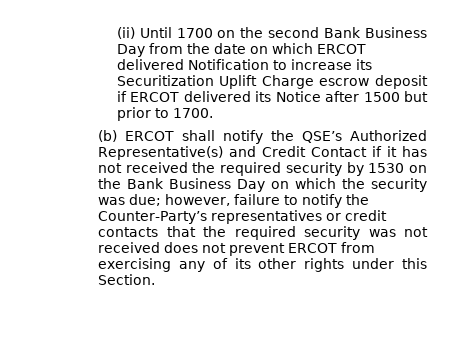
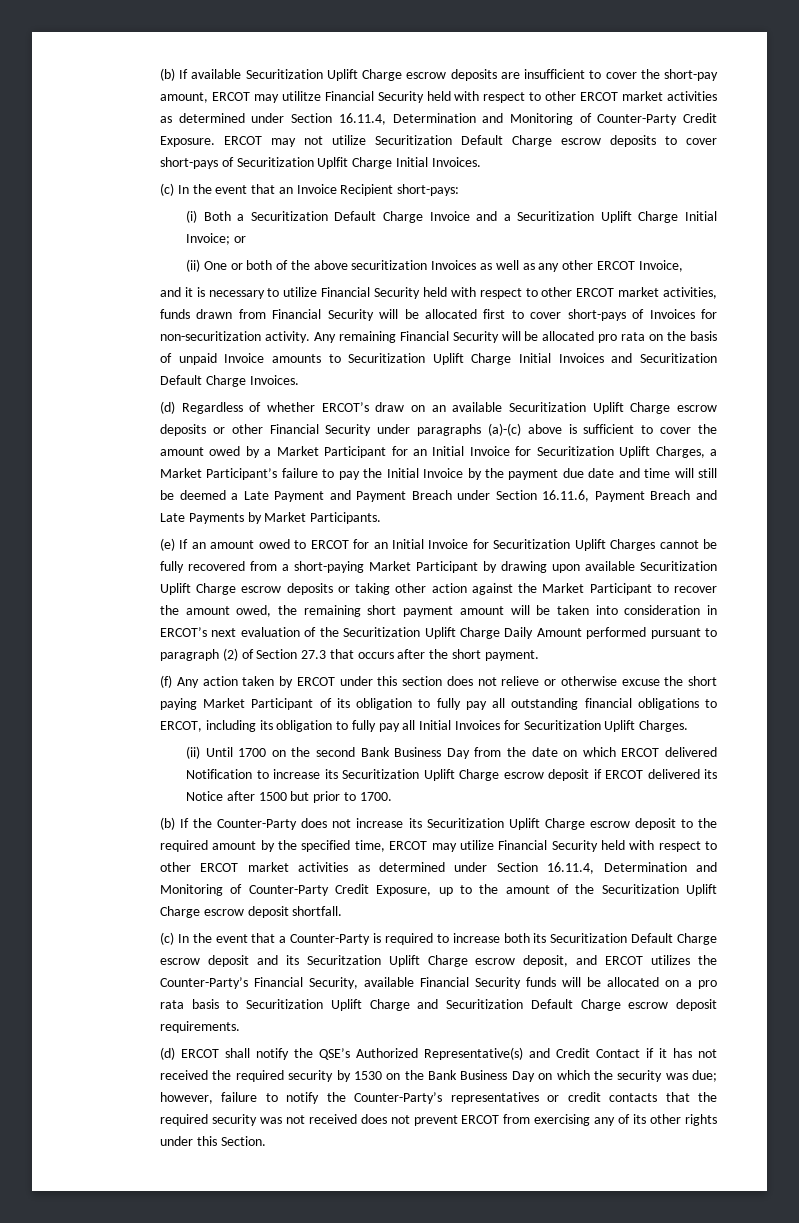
+ (b) If available Securitization Uplift Charge escrow deposits are insufficient to cover the short-pay amount, ERCOT may utilitze Financial Security held with respect to other ERCOT market activities as determined under Section 16.11.4, Determination and Monitoring of Counter-Party Credit Exposure. ERCOT may not utilize Securitization Default Charge escrow deposits to cover short-pays of Securitization Uplfit Charge Initial Invoices.
+ (c) In the event that an Invoice Recipient short-pays:
+ (i) Both a Securitization Default Charge Invoice and a Securitization Uplift Charge Initial Invoice; or
+ (ii) One or both of the above securitization Invoices as well as any other ERCOT Invoice,
+ and it is necessary to utilize Financial Security held with respect to other ERCOT market activities, funds drawn from Financial Security will be allocated first to cover short-pays of Invoices for non-securitization activity. Any remaining Financial Security will be allocated pro rata on the basis of unpaid Invoice amounts to Securitization Uplift Charge Initial Invoices and Securitization Default Charge Invoices.
+ (d) Regardless of whether ERCOT’s draw on an available Securitization Uplift Charge escrow deposits or other Financial Security under paragraphs (a)-(c) above is sufficient to cover the amount owed by a Market Participant for an Initial Invoice for Securitization Uplift Charges, a Market Participant’s failure to pay the Initial Invoice by the payment due date and time will still be deemed a Late Payment and Payment Breach under Section 16.11.6, Payment Breach and Late Payments by Market Participants.
+ (e) If an amount owed to ERCOT for an Initial Invoice for Securitization Uplift Charges cannot be fully recovered from a short-paying Market Participant by drawing upon available Securitization Uplift Charge escrow deposits or taking other action against the Market Participant to recover the amount owed, the remaining short payment amount will be taken into consideration in ERCOT’s next evaluation of the Securitization Uplift Charge Daily Amount performed pursuant to paragraph (2) of Section 27.3 that occurs after the short payment.
+ (f) Any action taken by ERCOT under this section does not relieve or otherwise excuse the short paying Market Participant of its obligation to fully pay all outstanding financial obligations to ERCOT, including its obligation to fully pay all Initial Invoices for Securitization Uplift Charges.
- (b) ERCOT shall notify the QSE’s Authorized Representative(s) and Credit Contact if it has not received the required security by 1530 on the Bank Business Day on which the security was due;
+ (b) If the Counter-Party does not increase its Securitization Uplift Charge escrow deposit to the required amount by the specified time, ERCOT may utilize Financial Security held with respect to other ERCOT market activities as determined under Section 16.11.4, Determination and Monitoring of Counter-Party Credit Exposure, up to the amount of the Securitization Uplift Charge escrow deposit shortfall.
+ (c) In the event that a Counter-Party is required to increase both its Securitization Default Charge escrow deposit and its Securitzation Uplift Charge escrow deposit, and ERCOT utilizes the Counter-Party’s Financial Security, available Financial Security funds will be allocated on a pro rata basis to Securitization Uplift Charge and Securitization Default Charge escrow deposit requirements.
+ (d) ERCOT shall notify the QSE’s Authorized Representative(s) and Credit Contact if it has not received the required security by 1530 on the Bank Business Day on which the security was due;

